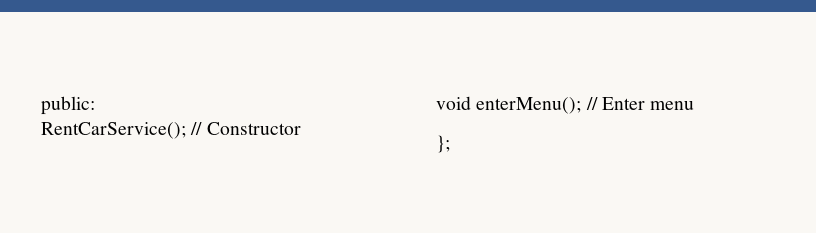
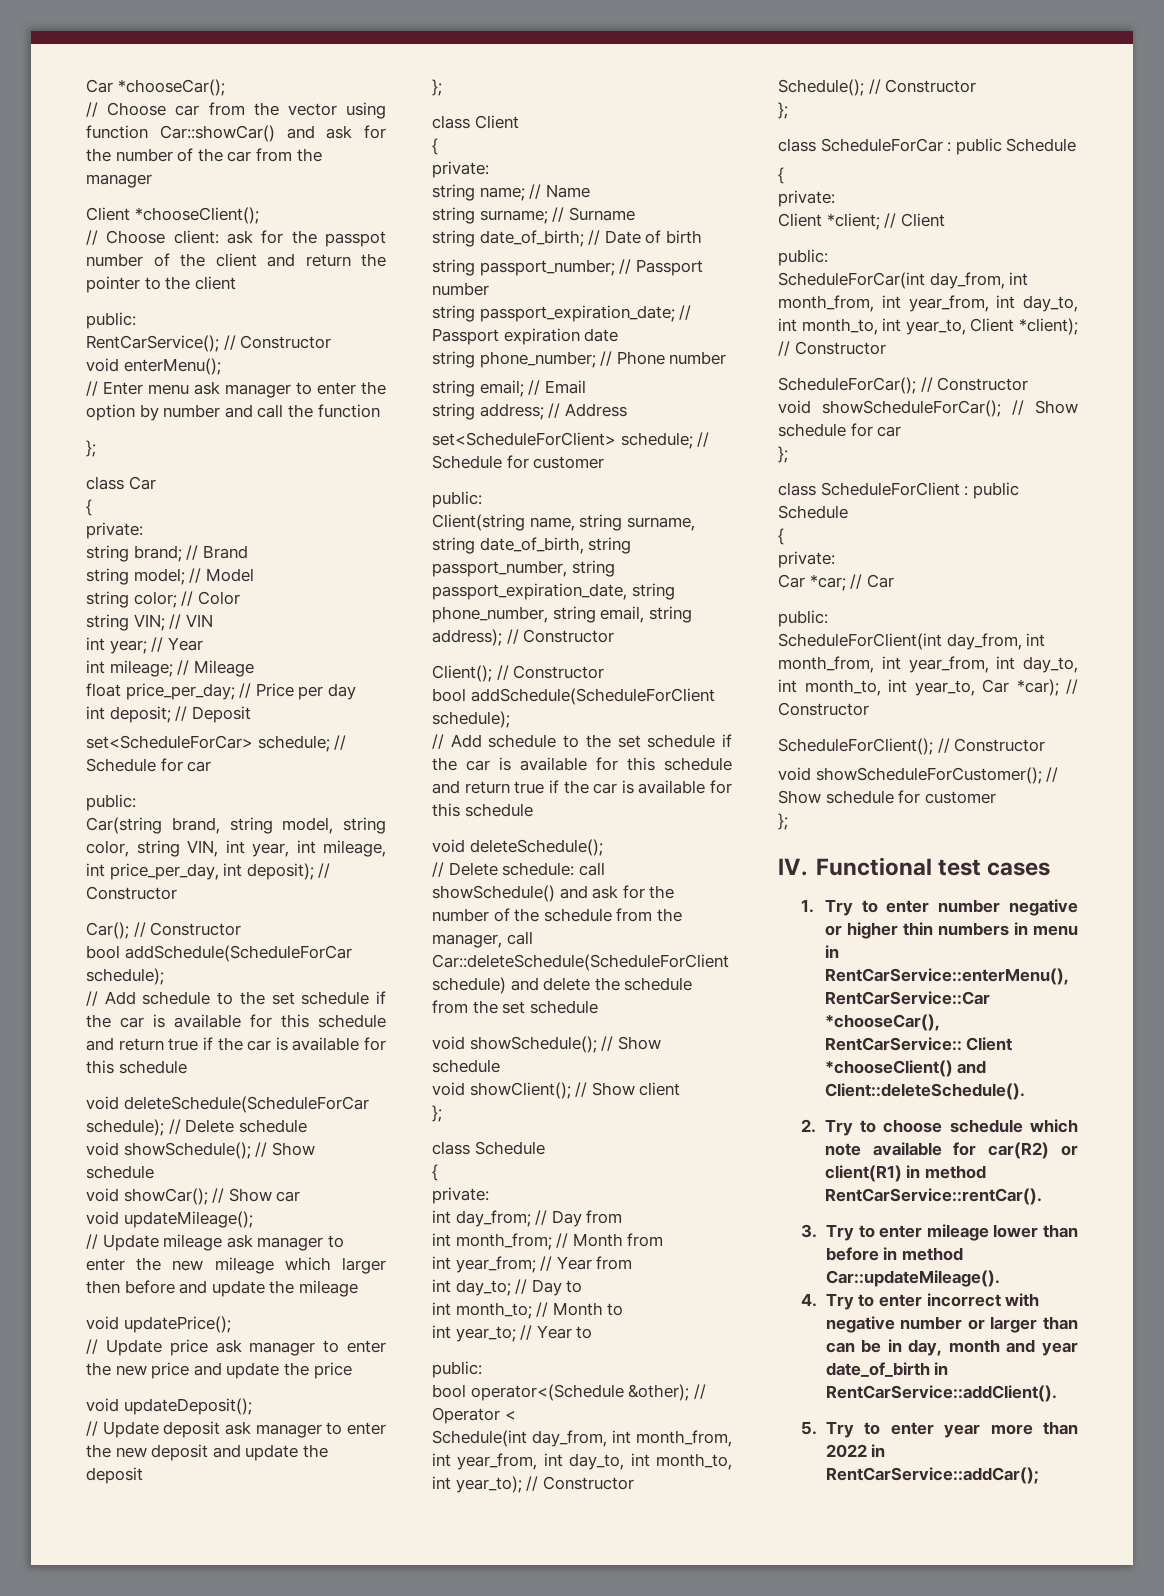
+ Car *chooseCar();
+ // Choose car from the vector using function Car::showCar() and ask for the number of the car from the manager
+ Client *chooseClient();
+ // Choose client: ask for the passpot number of the client and return the pointer to the client
- void enterMenu(); // Enter menu
+ void enterMenu();
+ // Enter menu ask manager to enter the option by number and call the function
  };
+ class Car
+ {
+ private:
+ string brand; // Brand
+ string model; // Model
+ string color; // Color
+ string VIN; // VIN
+ int year; // Year
+ int mileage; // Mileage
+ float price_per_day; // Price per day
+ int deposit; // Deposit
+ set<ScheduleForCar> schedule; // Schedule for car
+ public:
+ Car(string brand, string model, string color, string VIN, int year, int mileage, int price_per_day, int deposit); // Constructor
+ Car(); // Constructor
+ bool addSchedule(ScheduleForCar schedule);
+ // Add schedule to the set schedule if the car is available for this schedule and return true if the car is available for this schedule
+ void deleteSchedule(ScheduleForCar schedule); // Delete schedule
+ void showSchedule(); // Show schedule
+ void showCar(); // Show car
+ void updateMileage();
+ // Update mileage ask manager to enter the new mileage which larger then before and update the mileage
+ void updatePrice();
+ // Update price ask manager to enter the new price and update the price
+ void updateDeposit();
+ // Update deposit ask manager to enter the new deposit and update the deposit
+ };
+ class Client
+ {
+ private:
+ string name; // Name
+ string surname; // Surname
+ string date_of_birth; // Date of birth
+ string passport_number; // Passport number
+ string passport_expiration_date; // Passport expiration date
+ string phone_number; // Phone number
+ string email; // Email
+ string address; // Address
+ set<ScheduleForClient> schedule; // Schedule for customer
+ public:
+ Client(string name, string surname, string date_of_birth, string passport_number, string passport_expiration_date, string phone_number, string email, string address); // Constructor
+ Client(); // Constructor
+ bool addSchedule(ScheduleForClient schedule);
+ // Add schedule to the set schedule if the car is available for this schedule and return true if the car is available for this schedule
+ void deleteSchedule();
+ // Delete schedule: call showSchedule() and ask for the number of the schedule from the manager, call Car::deleteSchedule(ScheduleForClient schedule) and delete the schedule from the set schedule
+ void showSchedule(); // Show schedule
+ void showClient(); // Show client
+ };
+ class Schedule
+ {
+ private:
+ int day_from; // Day from
+ int month_from; // Month from
+ int year_from; // Year from
+ int day_to; // Day to
+ int month_to; // Month to
+ int year_to; // Year to
+ public:
+ bool operator<(Schedule &other); // Operator <
+ Schedule(int day_from, int month_from, int year_from, int day_to, int month_to, int year_to); // Constructor
+ Schedule(); // Constructor
+ };
+ class ScheduleForCar : public Schedule
+ {
+ private:
+ Client *client; // Client
+ public:
+ ScheduleForCar(int day_from, int month_from, int year_from, int day_to, int month_to, int year_to, Client *client); // Constructor
+ ScheduleForCar(); // Constructor
+ void showScheduleForCar(); // Show schedule for car
+ };
+ class ScheduleForClient : public Schedule
+ {
+ private:
+ Car *car; // Car
+ public:
+ ScheduleForClient(int day_from, int month_from, int year_from, int day_to, int month_to, int year_to, Car *car); // Constructor
+ ScheduleForClient(); // Constructor
+ void showScheduleForCustomer(); // Show schedule for customer
+ };
+ IV. Functional test cases
+ 1. Try to enter number negative or higher thin numbers in menu in RentCarService::enterMenu(), RentCarService::Car *chooseCar(), RentCarService:: Client *chooseClient() and Client::deleteSchedule().
+ 2. Try to choose schedule which note available for car(R2) or client(R1) in method RentCarService::rentCar().
+ 3. Try to enter mileage lower than before in method Car::updateMileage().
+ 4. Try to enter incorrect with negative number or larger than can be in day, month and year date_of_birth in RentCarService::addClient().
+ 5. Try to enter year more than 2022 in RentCarService::addCar();

